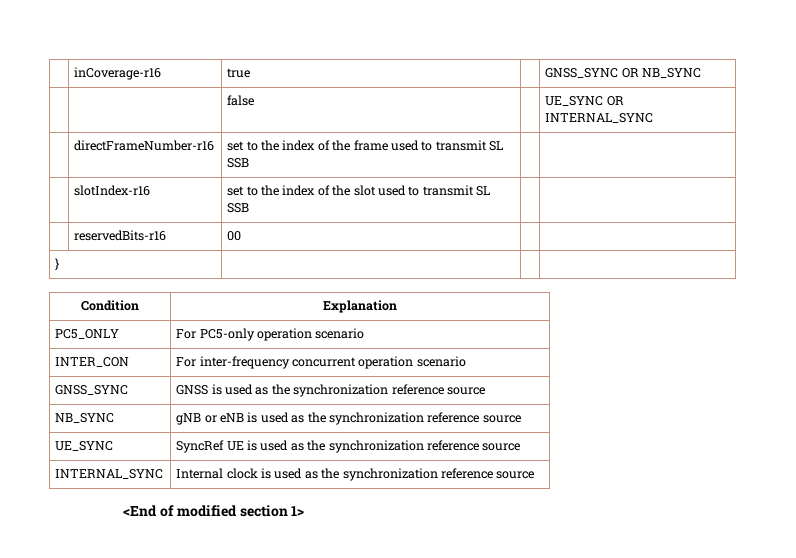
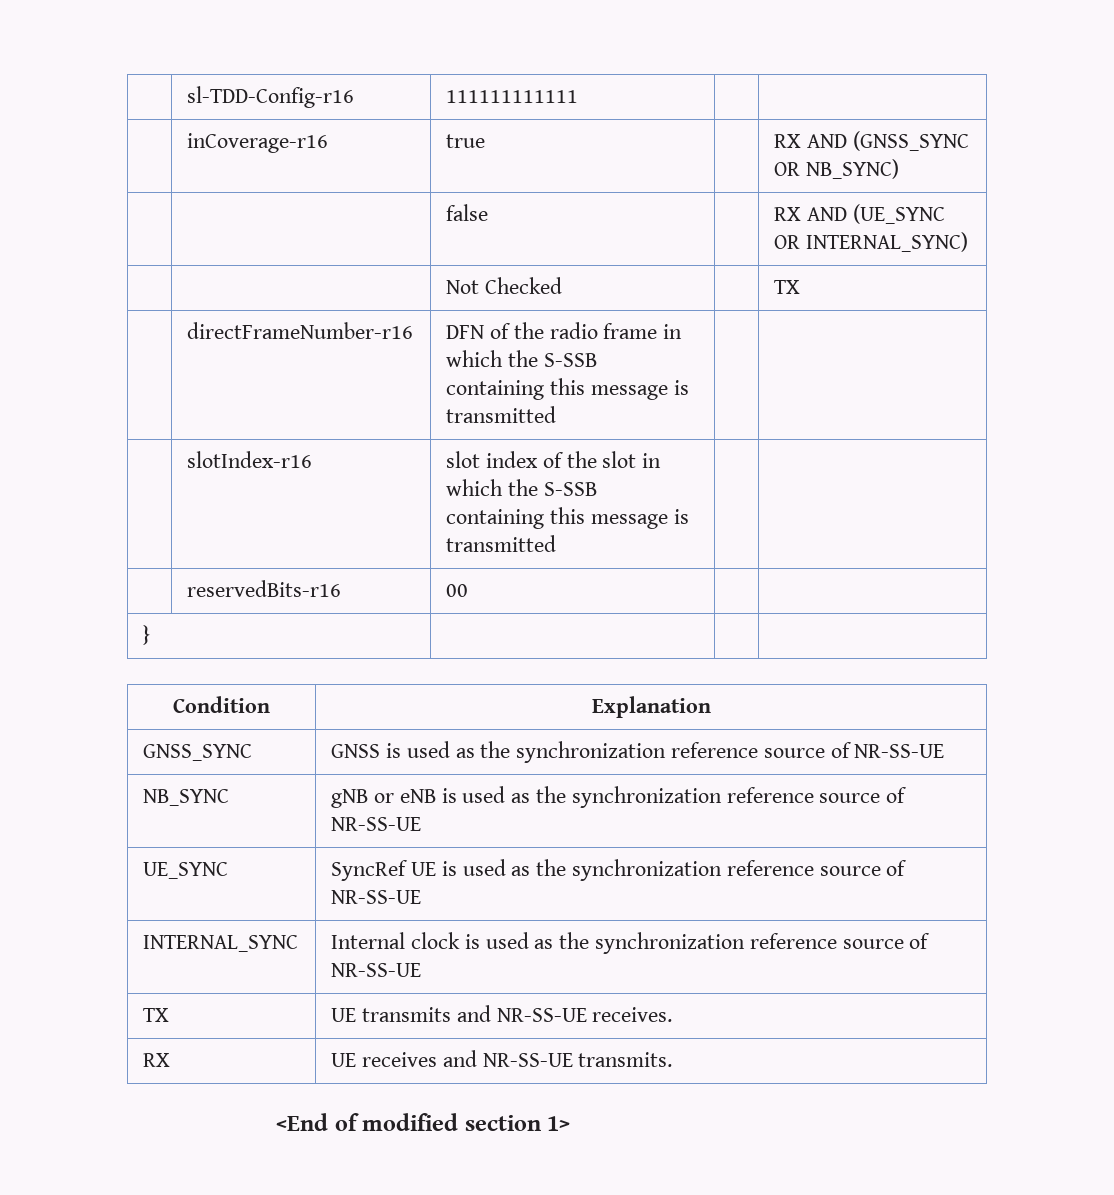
+ | sl-TDD-Config-r16 | 111111111111 | |
- | inCoverage-r16 | true | | GNSS_SYNC OR NB_SYNC
- | | false | | UE_SYNC OR INTERNAL_SYNC
- | directFrameNumber-r16 | set to the index of the frame used to transmit SL SSB | |
- | slotIndex-r16 | set to the index of the slot used to transmit SL SSB | |
+ | inCoverage-r16 | true | | RX AND (GNSS_SYNC OR NB_SYNC)
+ | | false | | RX AND (UE_SYNC OR INTERNAL_SYNC)
+ | | Not Checked | | TX
+ | directFrameNumber-r16 | DFN of the radio frame in which the S-SSB containing this message is transmitted | |
+ | slotIndex-r16 | slot index of the slot in which the S-SSB containing this message is transmitted | |
- PC5_ONLY | For PC5-only operation scenario
- INTER_CON | For inter-frequency concurrent operation scenario
- GNSS_SYNC | GNSS is used as the synchronization reference source
+ GNSS_SYNC | GNSS is used as the synchronization reference source of NR-SS-UE
- NB_SYNC | gNB or eNB is used as the synchronization reference source
+ NB_SYNC | gNB or eNB is used as the synchronization reference source of NR-SS-UE
- UE_SYNC | SyncRef UE is used as the synchronization reference source
+ UE_SYNC | SyncRef UE is used as the synchronization reference source of NR-SS-UE
- INTERNAL_SYNC | Internal clock is used as the synchronization reference source
+ INTERNAL_SYNC | Internal clock is used as the synchronization reference source of NR-SS-UE
+ TX | UE transmits and NR-SS-UE receives.
+ RX | UE receives and NR-SS-UE transmits.

